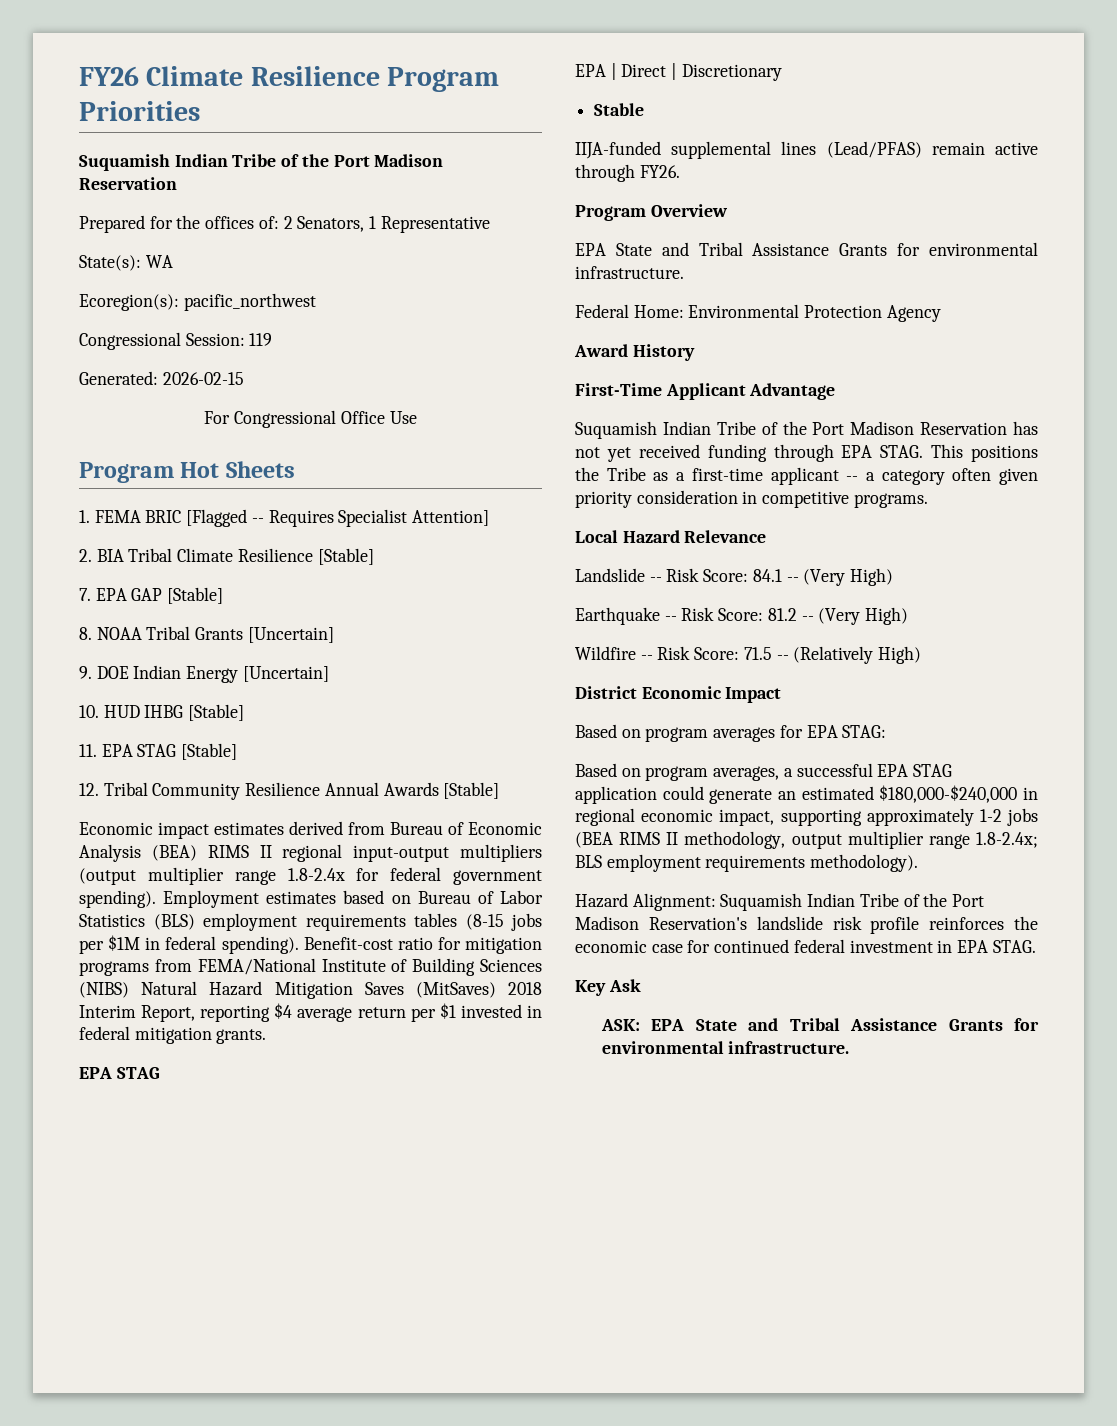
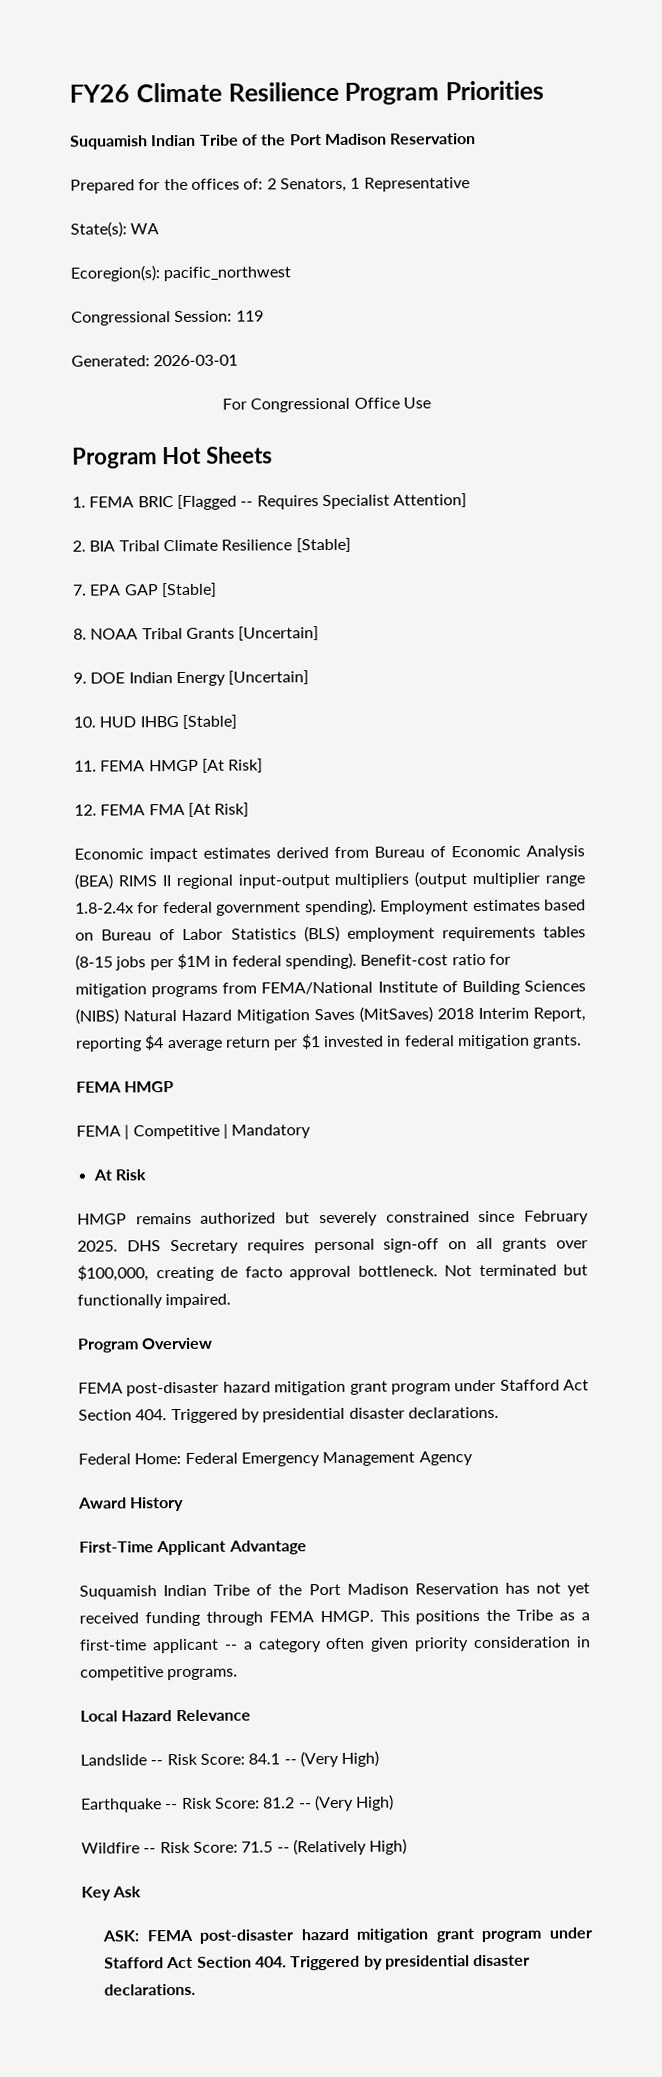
- Generated: 2026-02-15
+ Generated: 2026-03-01
- 11. EPA STAG [Stable]
- 12. Tribal Community Resilience Annual Awards [Stable]
+ 11. FEMA HMGP [At Risk]
+ 12. FEMA FMA [At Risk]
  Benefit-cost ratio for mitigation programs from FEMA/National Institute of Building Sciences (NIBS) Natural Hazard Mitigation Saves (MitSaves) 2018 Interim Report, reporting $4 average return per $1 invested in federal mitigation grants.
- EPA STAG
- EPA | Direct | Discretionary
- Stable
- IIJA-funded supplemental lines (Lead/PFAS) remain active through FY26.
+ FEMA HMGP
+ FEMA | Competitive | Mandatory
+ At Risk
+ HMGP remains authorized but severely constrained since February 2025. DHS Secretary requires personal sign-off on all grants over $100,000, creating de facto approval bottleneck. Not terminated but functionally impaired.
  Program Overview
- EPA State and Tribal Assistance Grants for environmental infrastructure.
+ FEMA post-disaster hazard mitigation grant program under Stafford Act Section 404. Triggered by presidential disaster declarations.
- Federal Home: Environmental Protection Agency
+ Federal Home: Federal Emergency Management Agency
- Suquamish Indian Tribe of the Port Madison Reservation has not yet received funding through EPA STAG.
+ Suquamish Indian Tribe of the Port Madison Reservation has not yet received funding through FEMA HMGP.
- District Economic Impact
- Based on program averages for EPA STAG:
- Based on program averages, a successful EPA STAG application could generate an estimated $180,000-$240,000 in regional economic impact, supporting approximately 1-2 jobs (BEA RIMS II methodology, output multiplier range 1.8-2.4x; BLS employment requirements methodology).
- Hazard Alignment: Suquamish Indian Tribe of the Port Madison Reservation's landslide risk profile reinforces the economic case for continued federal investment in EPA STAG.
  Key Ask
- ASK: EPA State and Tribal Assistance Grants for environmental infrastructure.
+ ASK: FEMA post-disaster hazard mitigation grant program under Stafford Act Section 404. Triggered by presidential disaster declarations.

